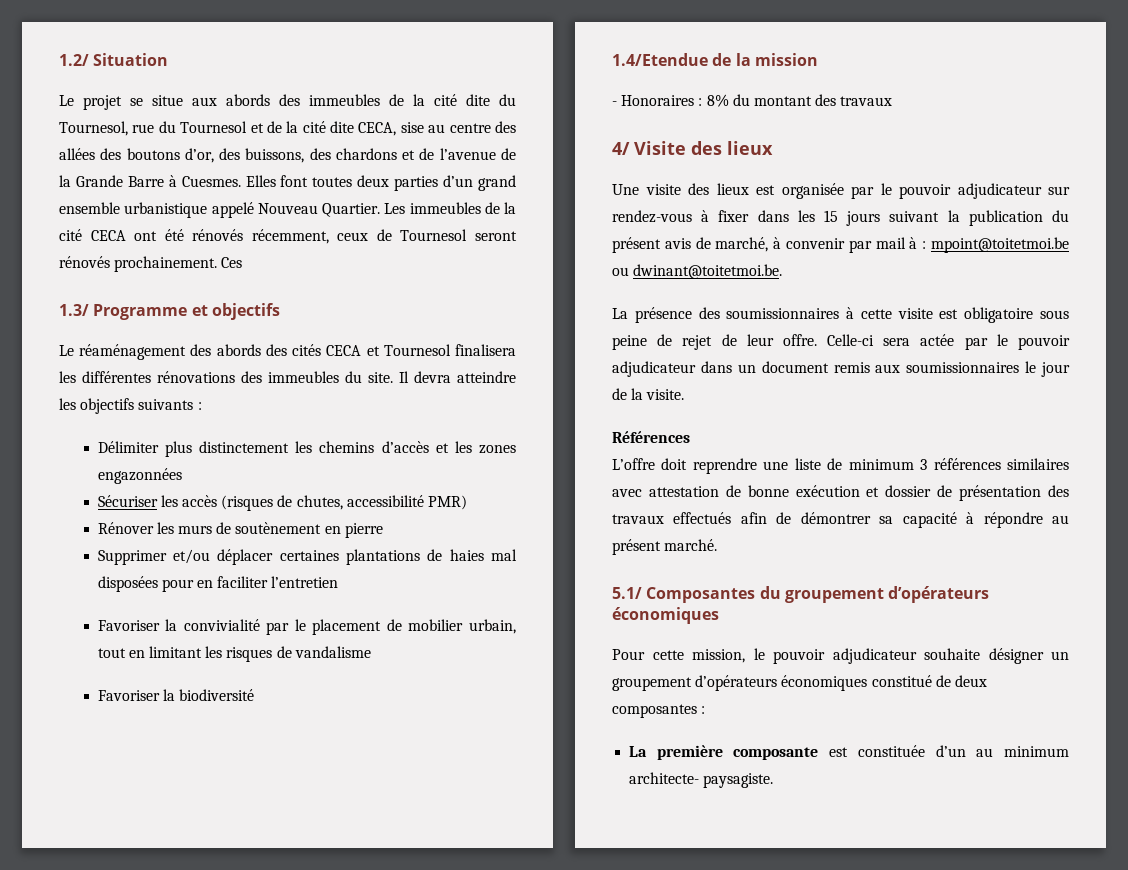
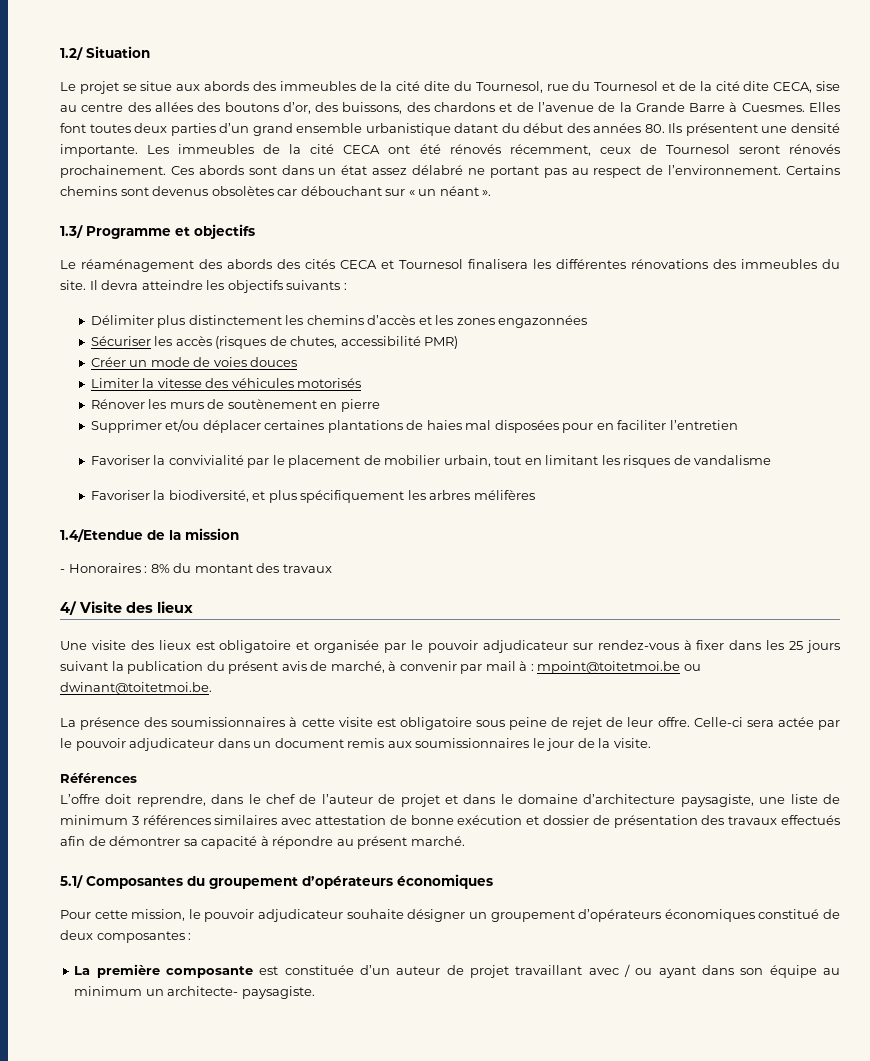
- Elles font toutes deux parties d’un grand ensemble urbanistique appelé Nouveau Quartier.
+ Elles font toutes deux parties d’un grand ensemble urbanistique datant du début des années 80. Ils présentent une densité importante.
- Ces
+ Ces abords sont dans un état assez délabré ne portant pas au respect de l’environnement. Certains chemins sont devenus obsolètes car débouchant sur « un néant ».
+ Créer un mode de voies douces
+ Limiter la vitesse des véhicules motorisés
- Favoriser la biodiversité
+ Favoriser la biodiversité, et plus spécifiquement les arbres mélifères
- Une visite des lieux est organisée par le pouvoir adjudicateur sur rendez-vous à fixer dans les 15 jours suivant la publication du présent avis de marché, à convenir par mail à : mpoint@toitetmoi.be ou dwinant@toitetmoi.be.
+ Une visite des lieux est obligatoire et organisée par le pouvoir adjudicateur sur rendez-vous à fixer dans les 25 jours suivant la publication du présent avis de marché, à convenir par mail à : mpoint@toitetmoi.be ou dwinant@toitetmoi.be.
- L’offre doit reprendre une liste de minimum 3 références similaires avec attestation de bonne exécution et dossier de présentation des travaux effectués afin de démontrer sa capacité à répondre au présent marché.
+ L’offre doit reprendre, dans le chef de l’auteur de projet et dans le domaine d’architecture paysagiste, une liste de minimum 3 références similaires avec attestation de bonne exécution et dossier de présentation des travaux effectués afin de démontrer sa capacité à répondre au présent marché.
- La première composante est constituée d’un au minimum architecte- paysagiste.
+ La première composante est constituée d’un auteur de projet travaillant avec / ou ayant dans son équipe au minimum un architecte- paysagiste.

